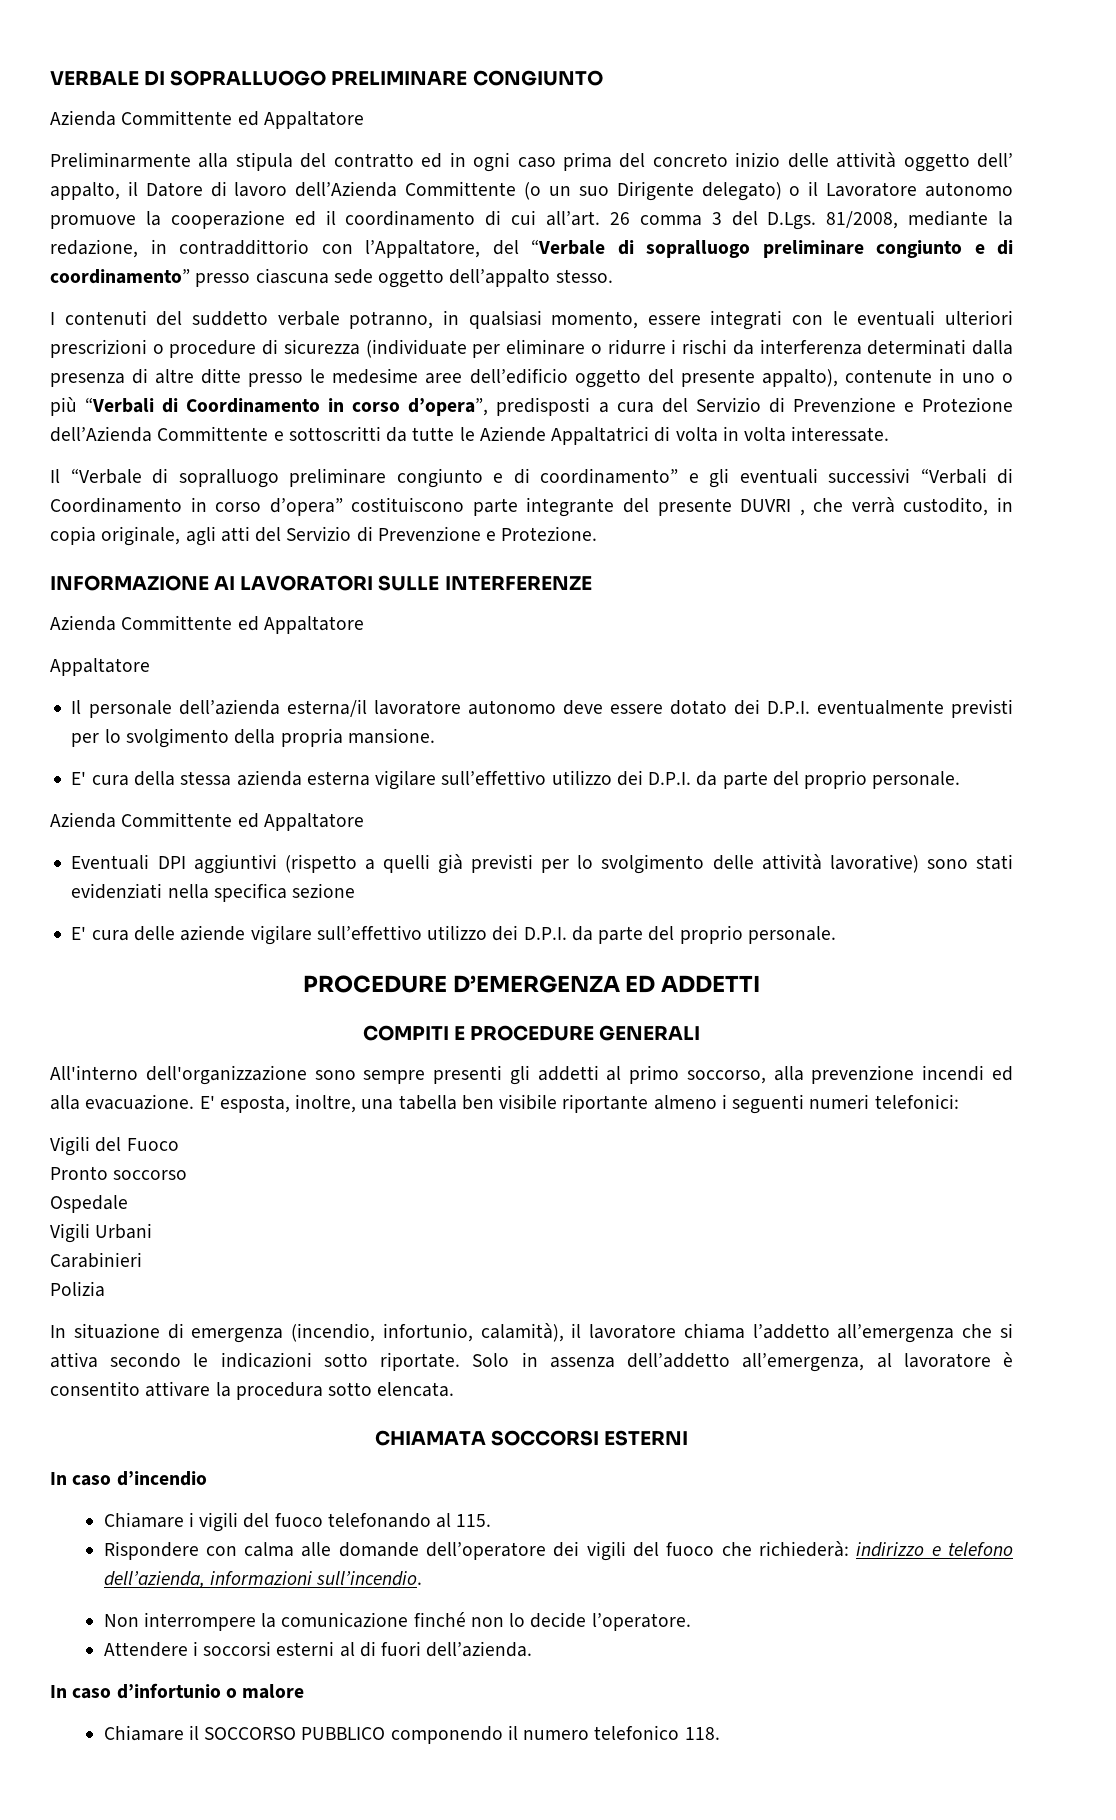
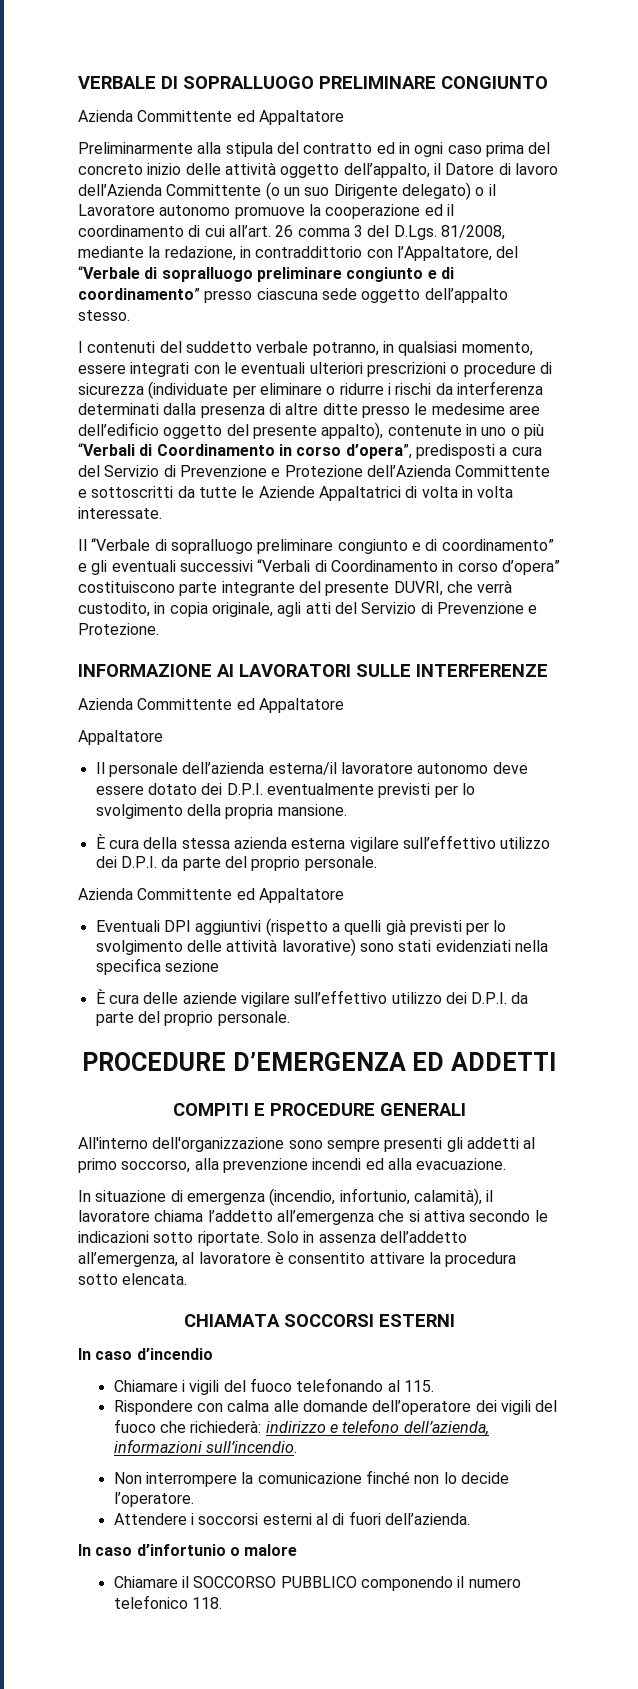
- Preliminarmente alla stipula del contratto ed in ogni caso prima del concreto inizio delle attività oggetto dell’ appalto, il Datore di lavoro dell’Azienda Committente (o un suo Dirigente delegato) o il Lavoratore autonomo promuove la cooperazione ed il coordinamento di cui all’art.
+ Preliminarmente alla stipula del contratto ed in ogni caso prima del concreto inizio delle attività oggetto dell’appalto, il Datore di lavoro dell’Azienda Committente (o un suo Dirigente delegato) o il Lavoratore autonomo promuove la cooperazione ed il coordinamento di cui all’art.
- Il “Verbale di sopralluogo preliminare congiunto e di coordinamento” e gli eventuali successivi “Verbali di Coordinamento in corso d’opera” costituiscono parte integrante del presente DUVRI , che verrà custodito, in copia originale, agli atti del Servizio di Prevenzione e Protezione.
+ Il “Verbale di sopralluogo preliminare congiunto e di coordinamento” e gli eventuali successivi “Verbali di Coordinamento in corso d’opera” costituiscono parte integrante del presente DUVRI, che verrà custodito, in copia originale, agli atti del Servizio di Prevenzione e Protezione.
- E' cura della stessa azienda esterna vigilare sull’effettivo utilizzo dei D.P.I. da parte del proprio personale.
+ È cura della stessa azienda esterna vigilare sull’effettivo utilizzo dei D.P.I. da parte del proprio personale.
- E' cura delle aziende vigilare sull’effettivo utilizzo dei D.P.I. da parte del proprio personale.
+ È cura delle aziende vigilare sull’effettivo utilizzo dei D.P.I. da parte del proprio personale.
- E' esposta, inoltre, una tabella ben visibile riportante almeno i seguenti numeri telefonici:
- Vigili del Fuoco
- Pronto soccorso
- Ospedale
- Vigili Urbani
- Carabinieri
- Polizia

